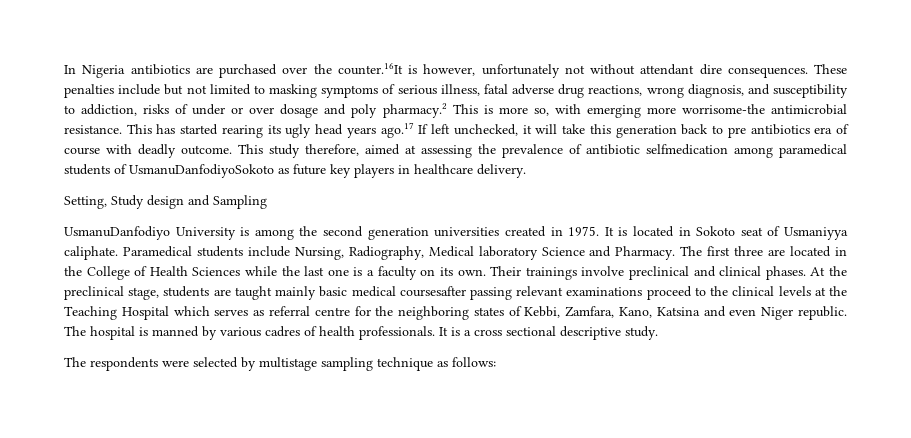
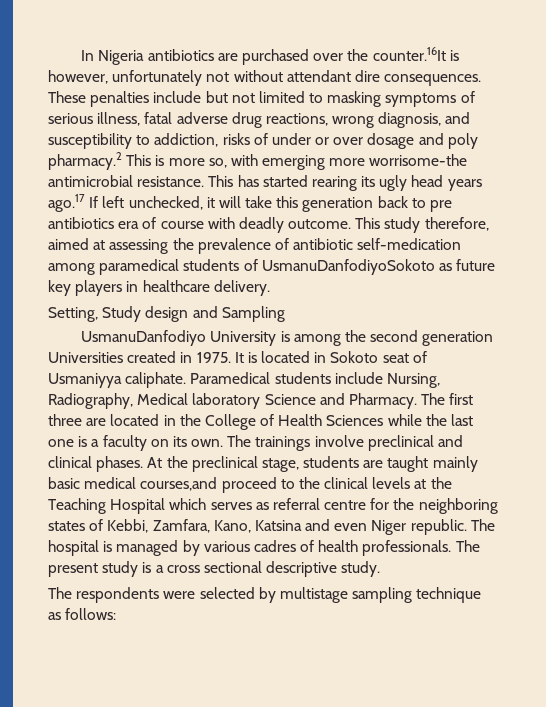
- This study therefore, aimed at assessing the prevalence of antibiotic selfmedication among paramedical students of UsmanuDanfodiyoSokoto as future key players in healthcare delivery.
+ This study therefore, aimed at assessing the prevalence of antibiotic self-medication among paramedical students of UsmanuDanfodiyoSokoto as future key players in healthcare delivery.
- UsmanuDanfodiyo University is among the second generation universities created in 1975.
+ UsmanuDanfodiyo University is among the second generation Universities created in 1975.
- Their trainings involve preclinical and clinical phases.
+ The trainings involve preclinical and clinical phases.
- At the preclinical stage, students are taught mainly basic medical coursesafter passing relevant examinations proceed to the clinical levels at the Teaching Hospital which serves as referral centre for the neighboring states of Kebbi, Zamfara, Kano, Katsina and even Niger republic.
+ At the preclinical stage, students are taught mainly basic medical courses,and proceed to the clinical levels at the Teaching Hospital which serves as referral centre for the neighboring states of Kebbi, Zamfara, Kano, Katsina and even Niger republic.
- The hospital is manned by various cadres of health professionals.
+ The hospital is managed by various cadres of health professionals.
- It is a cross sectional descriptive study.
+ The present study is a cross sectional descriptive study.

